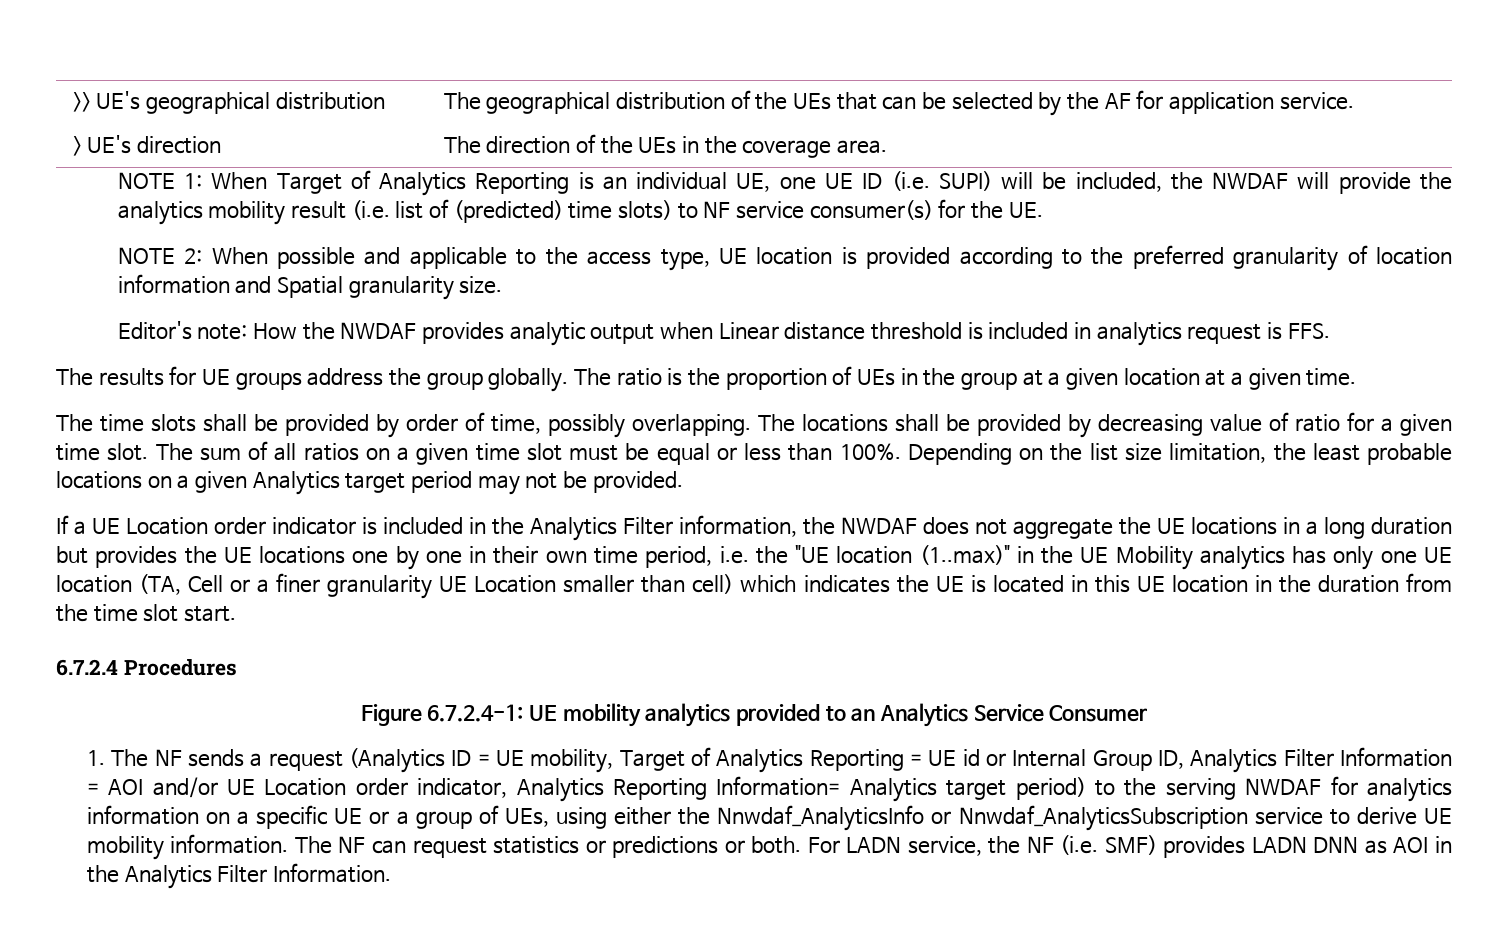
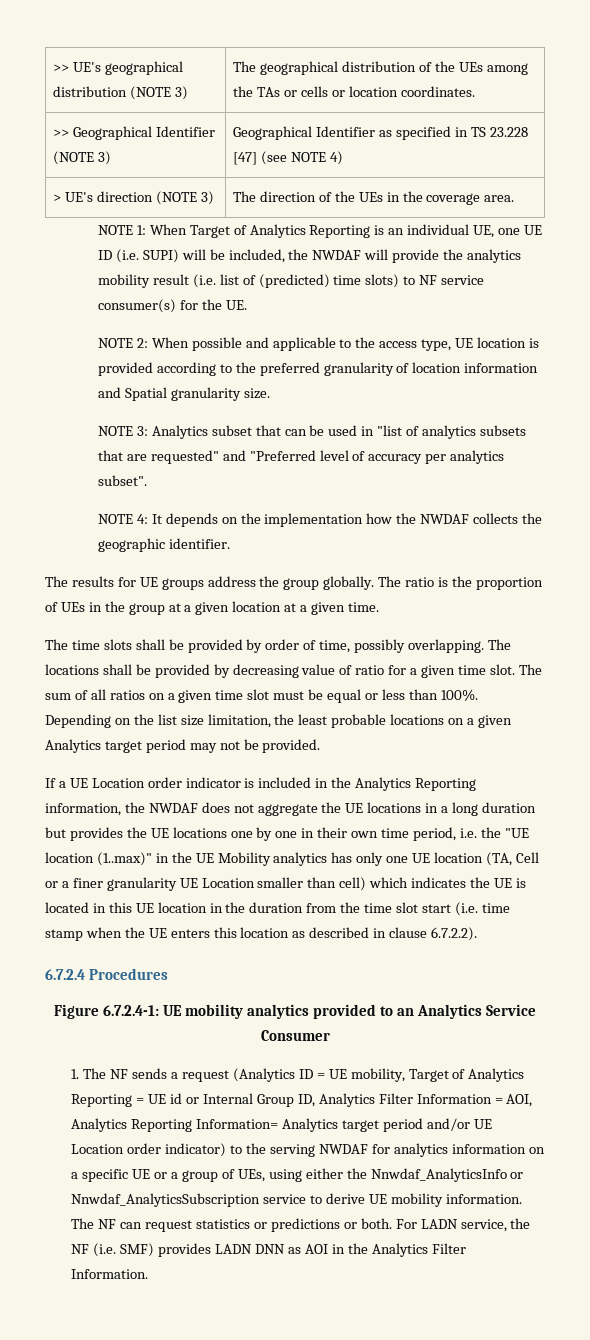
- >> UE's geographical distribution | The geographical distribution of the UEs that can be selected by the AF for application service.
+ >> UE's geographical distribution (NOTE 3) | The geographical distribution of the UEs among the TAs or cells or location coordinates.
+ >> Geographical Identifier (NOTE 3) | Geographical Identifier as specified in TS 23.228 [47] (see NOTE 4)
- > UE's direction | The direction of the UEs in the coverage area.
+ > UE's direction (NOTE 3) | The direction of the UEs in the coverage area.
- Editor's note: How the NWDAF provides analytic output when Linear distance threshold is included in analytics request is FFS.
+ NOTE 3: Analytics subset that can be used in "list of analytics subsets that are requested" and "Preferred level of accuracy per analytics subset".
+ NOTE 4: It depends on the implementation how the NWDAF collects the geographic identifier.
- If a UE Location order indicator is included in the Analytics Filter information, the NWDAF does not aggregate the UE locations in a long duration but provides the UE locations one by one in their own time period, i.e. the "UE location (1..max)" in the UE Mobility analytics has only one UE location (TA, Cell or a finer granularity UE Location smaller than cell) which indicates the UE is located in this UE location in the duration from the time slot start.
+ If a UE Location order indicator is included in the Analytics Reporting information, the NWDAF does not aggregate the UE locations in a long duration but provides the UE locations one by one in their own time period, i.e. the "UE location (1..max)" in the UE Mobility analytics has only one UE location (TA, Cell or a finer granularity UE Location smaller than cell) which indicates the UE is located in this UE location in the duration from the time slot start (i.e. time stamp when the UE enters this location as described in clause 6.7.2.2).
- 1. The NF sends a request (Analytics ID = UE mobility, Target of Analytics Reporting = UE id or Internal Group ID, Analytics Filter Information = AOI and/or UE Location order indicator, Analytics Reporting Information= Analytics target period) to the serving NWDAF for analytics information on a specific UE or a group of UEs, using either the Nnwdaf_AnalyticsInfo or Nnwdaf_AnalyticsSubscription service to derive UE mobility information.
+ 1. The NF sends a request (Analytics ID = UE mobility, Target of Analytics Reporting = UE id or Internal Group ID, Analytics Filter Information = AOI, Analytics Reporting Information= Analytics target period and/or UE Location order indicator) to the serving NWDAF for analytics information on a specific UE or a group of UEs, using either the Nnwdaf_AnalyticsInfo or Nnwdaf_AnalyticsSubscription service to derive UE mobility information.

